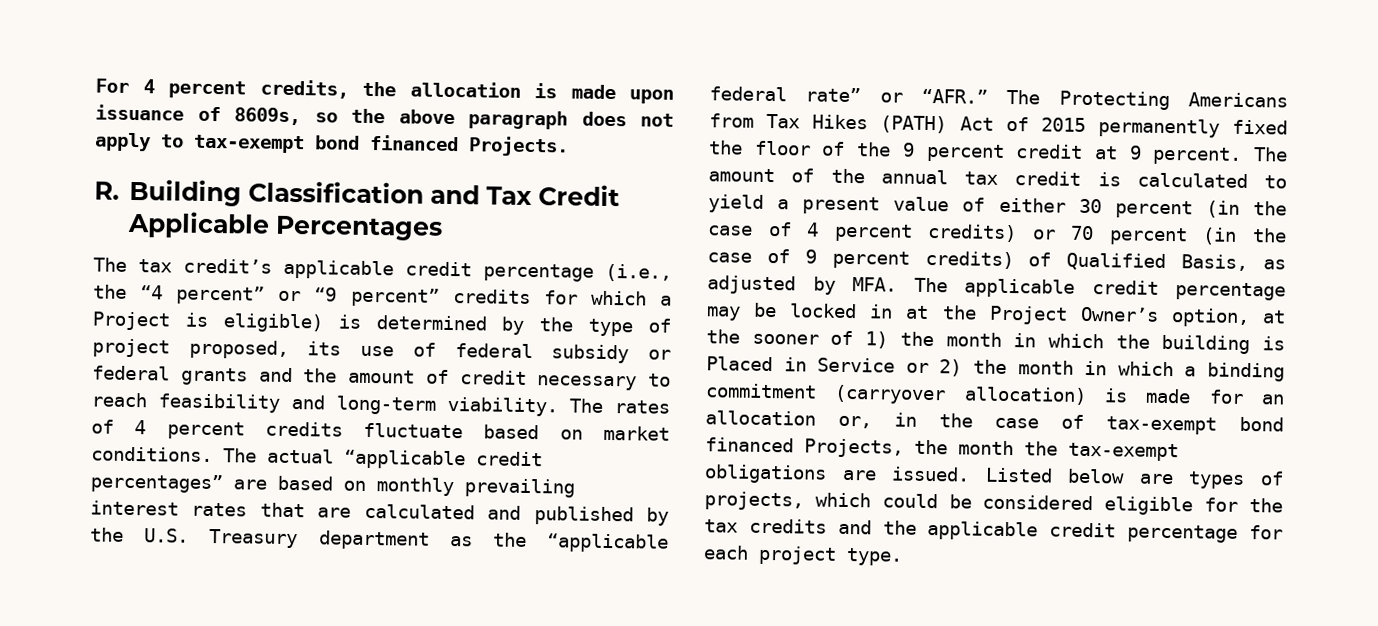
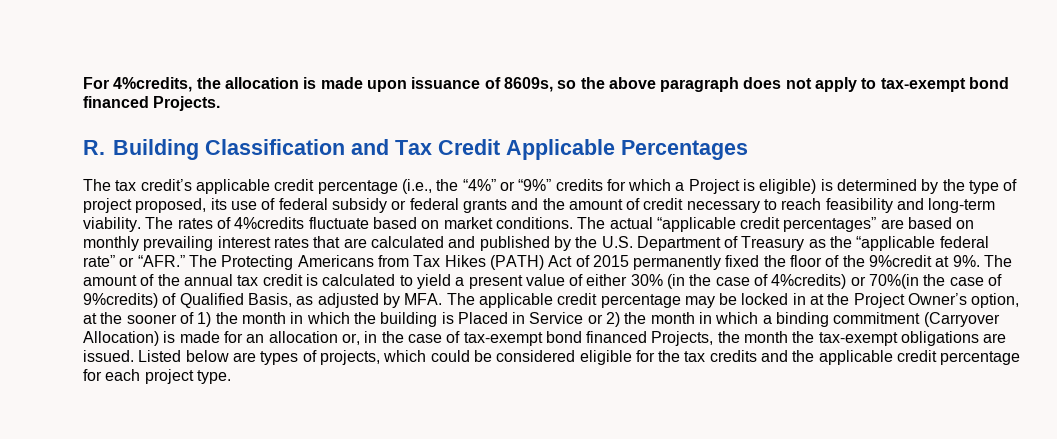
- For 4 percent credits, the allocation is made upon issuance of 8609s, so the above paragraph does not apply to tax-exempt bond financed Projects.
+ For 4%credits, the allocation is made upon issuance of 8609s, so the above paragraph does not apply to tax-exempt bond financed Projects.
- The tax credit’s applicable credit percentage (i.e., the “4 percent” or “9 percent” credits for which a Project is eligible) is determined by the type of project proposed, its use of federal subsidy or federal grants and the amount of credit necessary to reach feasibility and long-term viability.
+ The tax credit’s applicable credit percentage (i.e., the “4%” or “9%” credits for which a Project is eligible) is determined by the type of project proposed, its use of federal subsidy or federal grants and the amount of credit necessary to reach feasibility and long-term viability.
- The rates of 4 percent credits fluctuate based on market conditions.
+ The rates of 4%credits fluctuate based on market conditions.
- The actual “applicable credit percentages” are based on monthly prevailing interest rates that are calculated and published by the U.S. Treasury department as the “applicable federal rate” or “AFR.” The Protecting Americans from Tax Hikes (PATH) Act of 2015 permanently fixed the floor of the 9 percent credit at 9 percent.
+ The actual “applicable credit percentages” are based on monthly prevailing interest rates that are calculated and published by the U.S. Department of Treasury as the “applicable federal rate” or “AFR.” The Protecting Americans from Tax Hikes (PATH) Act of 2015 permanently fixed the floor of the 9%credit at 9%.
- The amount of the annual tax credit is calculated to yield a present value of either 30 percent (in the case of 4 percent credits) or 70 percent (in the case of 9 percent credits) of Qualified Basis, as adjusted by MFA. The applicable credit percentage may be locked in at the Project Owner’s option, at the sooner of 1) the month in which the building is Placed in Service or 2) the month in which a binding commitment (carryover allocation) is made for an allocation or, in the case of tax-exempt bond financed Projects, the month the tax-exempt obligations are issued.
+ The amount of the annual tax credit is calculated to yield a present value of either 30% (in the case of 4%credits) or 70%(in the case of 9%credits) of Qualified Basis, as adjusted by MFA. The applicable credit percentage may be locked in at the Project Owner’s option, at the sooner of 1) the month in which the building is Placed in Service or 2) the month in which a binding commitment (Carryover Allocation) is made for an allocation or, in the case of tax-exempt bond financed Projects, the month the tax-exempt obligations are issued.

